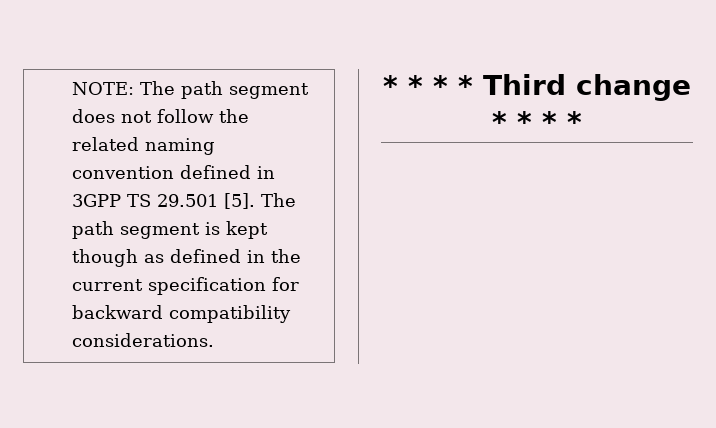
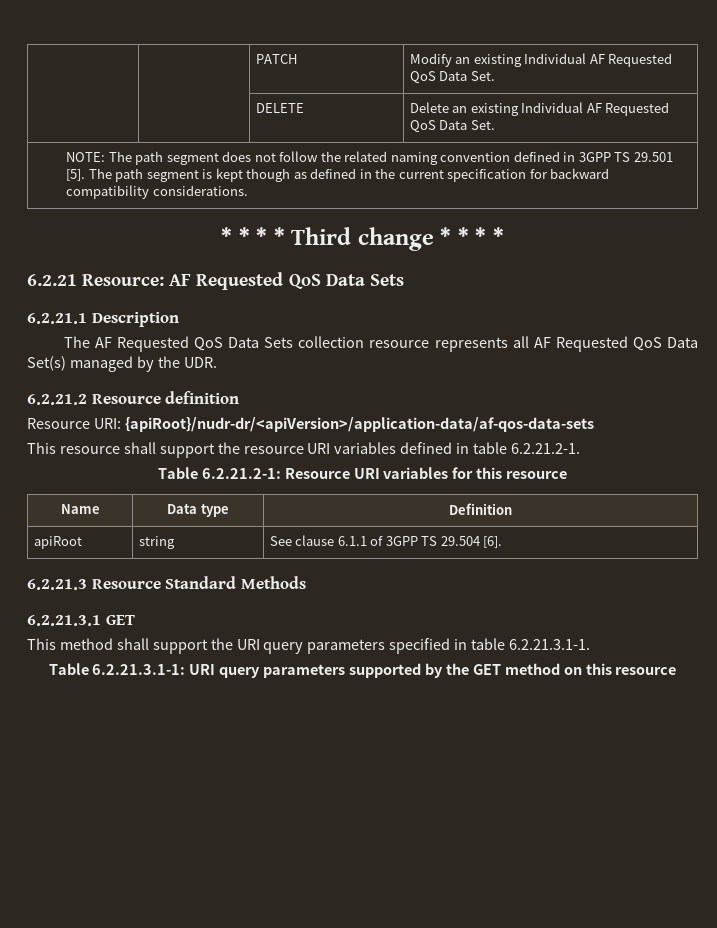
+ | | PATCH | Modify an existing Individual AF Requested QoS Data Set.
+ | | DELETE | Delete an existing Individual AF Requested QoS Data Set.
+ 6.2.21 Resource: AF Requested QoS Data Sets
+ 6.2.21.1 Description
+ The AF Requested QoS Data Sets collection resource represents all AF Requested QoS Data Set(s) managed by the UDR.
+ 6.2.21.2 Resource definition
+ Resource URI: {apiRoot}/nudr-dr/<apiVersion>/application-data/af-qos-data-sets
+ This resource shall support the resource URI variables defined in table 6.2.21.2-1.
+ Table 6.2.21.2-1: Resource URI variables for this resource
+ Name | Data type | Definition
+ apiRoot | string | See clause 6.1.1 of 3GPP TS 29.504 [6].
+ 6.2.21.3 Resource Standard Methods
+ 6.2.21.3.1 GET
+ This method shall support the URI query parameters specified in table 6.2.21.3.1-1.
+ Table 6.2.21.3.1-1: URI query parameters supported by the GET method on this resource

